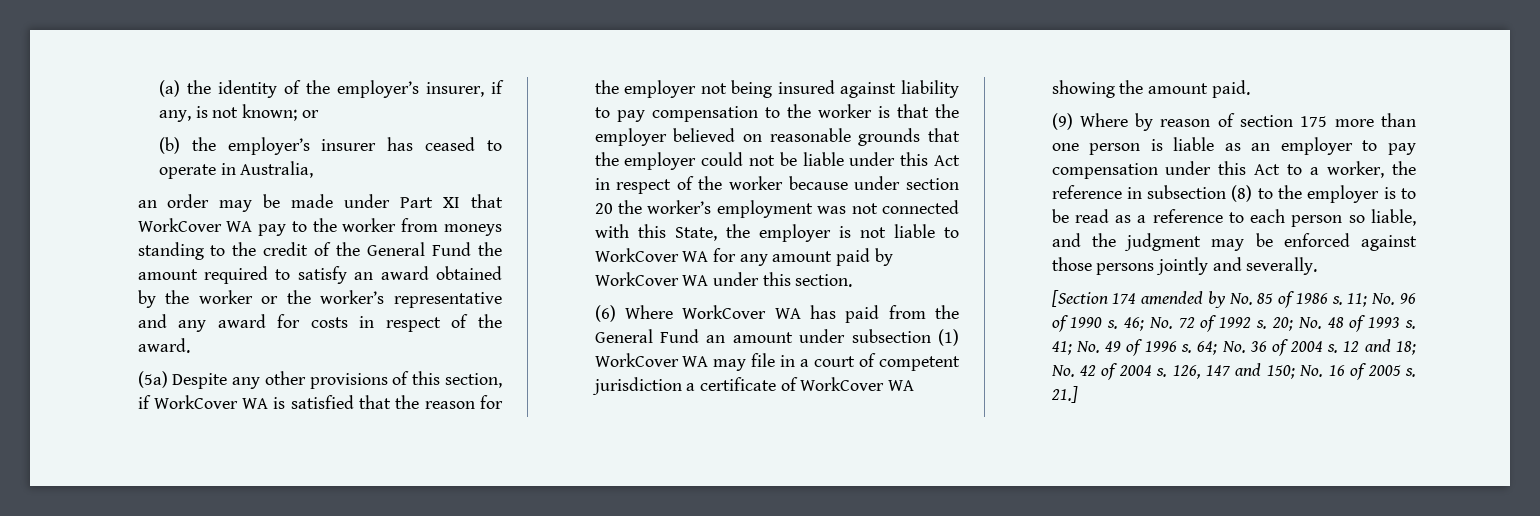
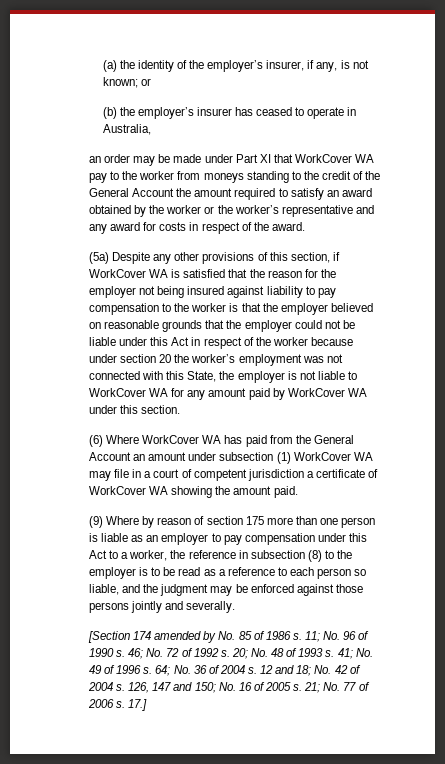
- an order may be made under Part XI that WorkCover WA pay to the worker from moneys standing to the credit of the General Fund the amount required to satisfy an award obtained by the worker or the worker’s representative and any award for costs in respect of the award.
+ an order may be made under Part XI that WorkCover WA pay to the worker from moneys standing to the credit of the General Account the amount required to satisfy an award obtained by the worker or the worker’s representative and any award for costs in respect of the award.
- (6) Where WorkCover WA has paid from the General Fund an amount under subsection (1) WorkCover WA may file in a court of competent jurisdiction a certificate of WorkCover WA showing the amount paid.
+ (6) Where WorkCover WA has paid from the General Account an amount under subsection (1) WorkCover WA may file in a court of competent jurisdiction a certificate of WorkCover WA showing the amount paid.
- 21.]
+ 21; No. 77 of 2006 s. 17.]

